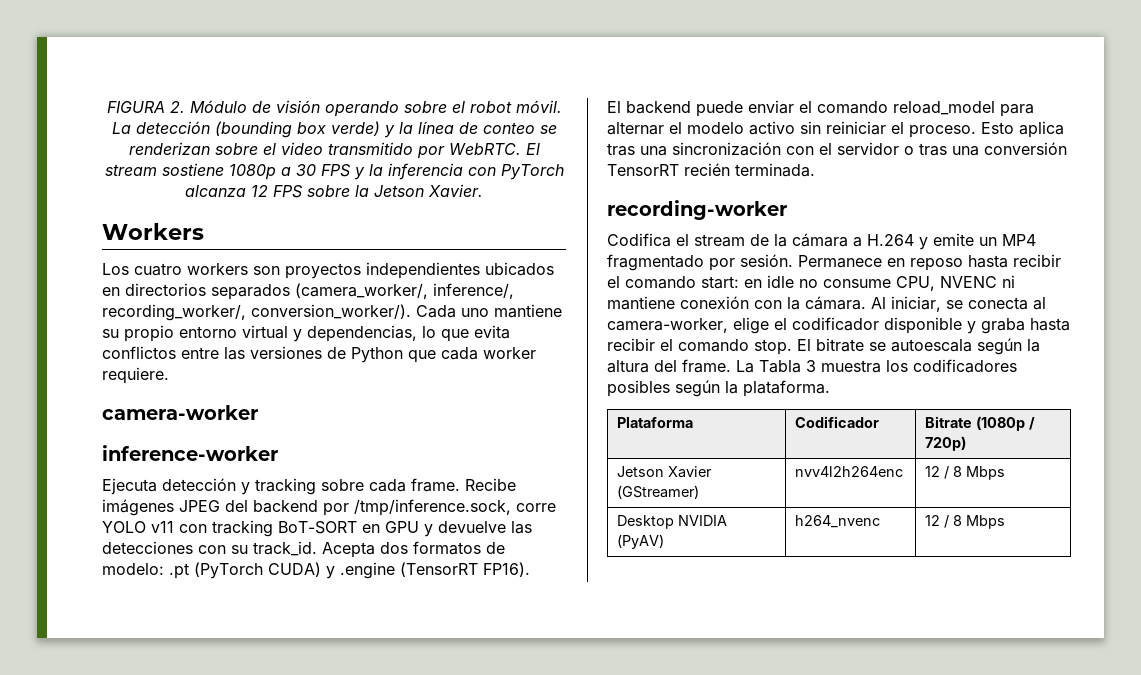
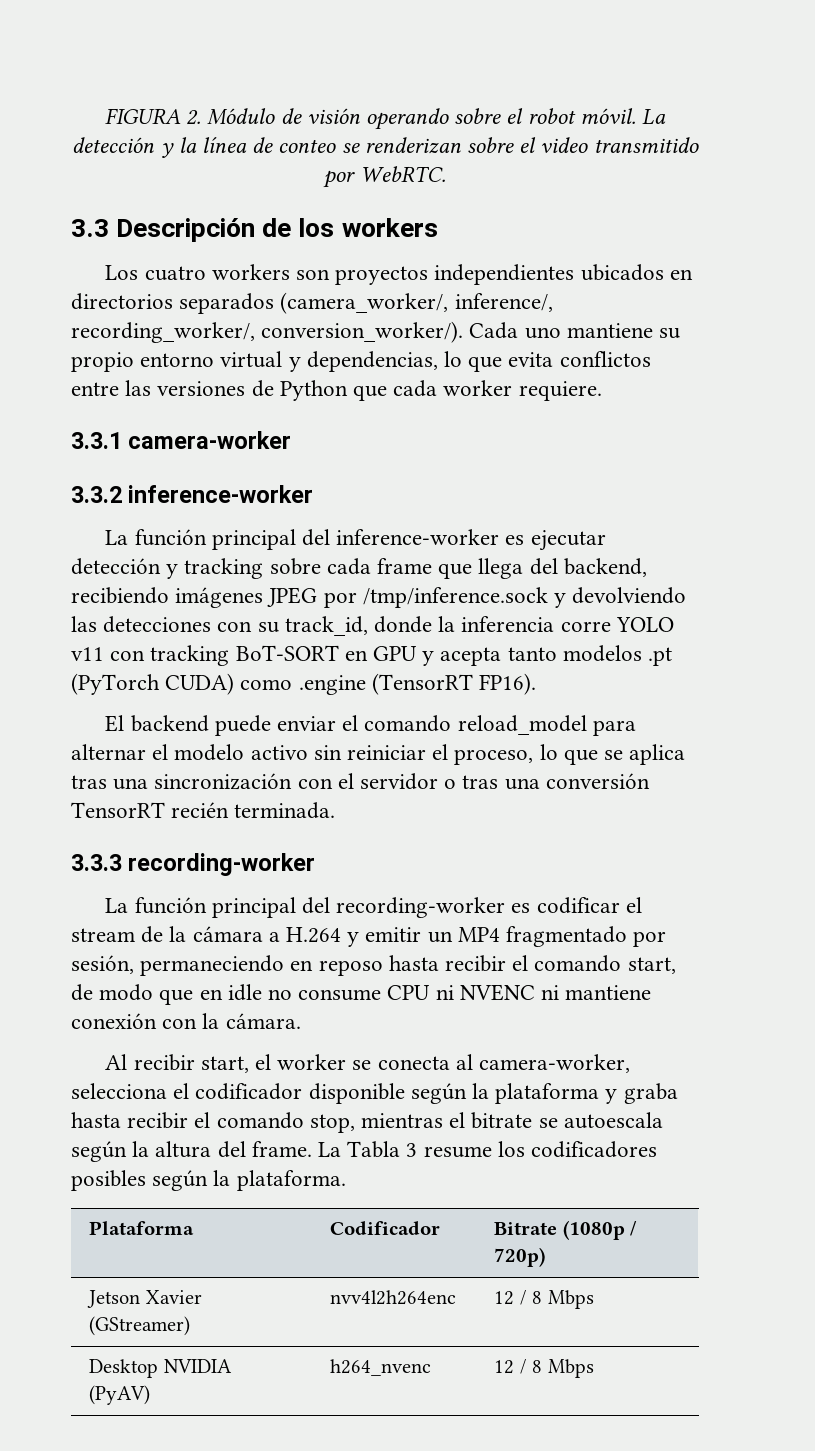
- La detección (bounding box verde) y la línea de conteo se renderizan sobre el video transmitido por WebRTC. El stream sostiene 1080p a 30 FPS y la inferencia con PyTorch alcanza 12 FPS sobre la Jetson Xavier.
- Workers
+ La detección y la línea de conteo se renderizan sobre el video transmitido por WebRTC.
+ 3.3 Descripción de los workers
- camera-worker
+ 3.3.1 camera-worker
- inference-worker
+ 3.3.2 inference-worker
- Ejecuta detección y tracking sobre cada frame. Recibe imágenes JPEG del backend por /tmp/inference.sock, corre YOLO v11 con tracking BoT-SORT en GPU y devuelve las detecciones con su track_id. Acepta dos formatos de modelo: .pt (PyTorch CUDA) y .engine (TensorRT FP16).
+ La función principal del inference-worker es ejecutar detección y tracking sobre cada frame que llega del backend, recibiendo imágenes JPEG por /tmp/inference.sock y devolviendo las detecciones con su track_id, donde la inferencia corre YOLO v11 con tracking BoT-SORT en GPU y acepta tanto modelos .pt (PyTorch CUDA) como .engine (TensorRT FP16).
- El backend puede enviar el comando reload_model para alternar el modelo activo sin reiniciar el proceso. Esto aplica tras una sincronización con el servidor o tras una conversión TensorRT recién terminada.
+ El backend puede enviar el comando reload_model para alternar el modelo activo sin reiniciar el proceso, lo que se aplica tras una sincronización con el servidor o tras una conversión TensorRT recién terminada.
- recording-worker
+ 3.3.3 recording-worker
- Codifica el stream de la cámara a H.264 y emite un MP4 fragmentado por sesión. Permanece en reposo hasta recibir el comando start: en idle no consume CPU, NVENC ni mantiene conexión con la cámara. Al iniciar, se conecta al camera-worker, elige el codificador disponible y graba hasta recibir el comando stop. El bitrate se autoescala según la altura del frame.
+ La función principal del recording-worker es codificar el stream de la cámara a H.264 y emitir un MP4 fragmentado por sesión, permaneciendo en reposo hasta recibir el comando start, de modo que en idle no consume CPU ni NVENC ni mantiene conexión con la cámara.
+ Al recibir start, el worker se conecta al camera-worker, selecciona el codificador disponible según la plataforma y graba hasta recibir el comando stop, mientras el bitrate se autoescala según la altura del frame.
- La Tabla 3 muestra los codificadores posibles según la plataforma.
+ La Tabla 3 resume los codificadores posibles según la plataforma.

